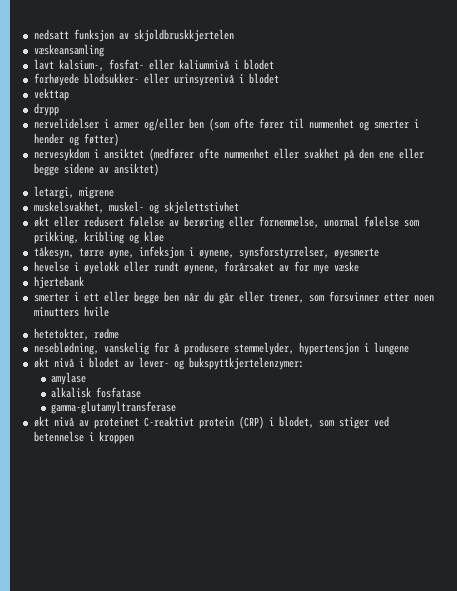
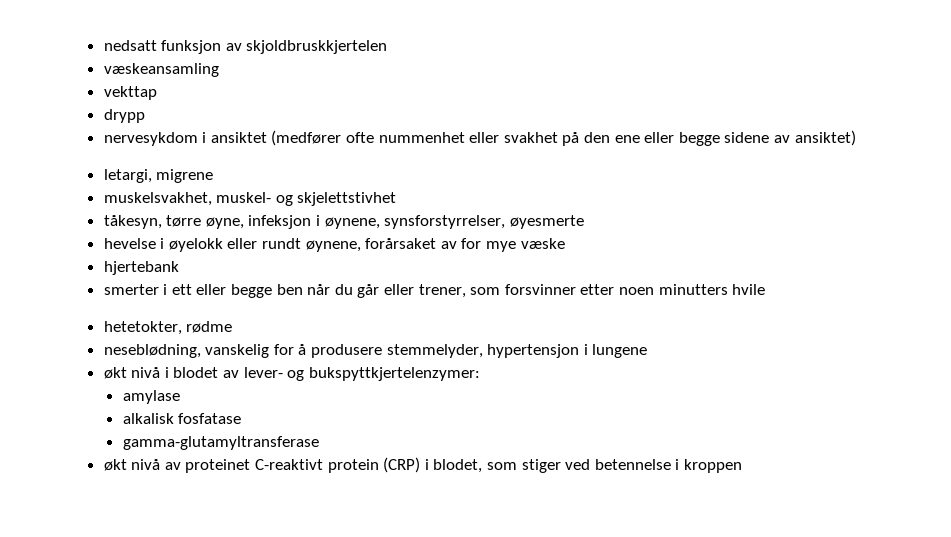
- lavt kalsium-, fosfat- eller kaliumnivå i blodet
- forhøyede blodsukker- eller urinsyrenivå i blodet
  vekttap
  drypp
- nervelidelser i armer og/eller ben (som ofte fører til nummenhet og smerter i hender og føtter)
- økt eller redusert følelse av berøring eller fornemmelse, unormal følelse som prikking, kribling og kløe

